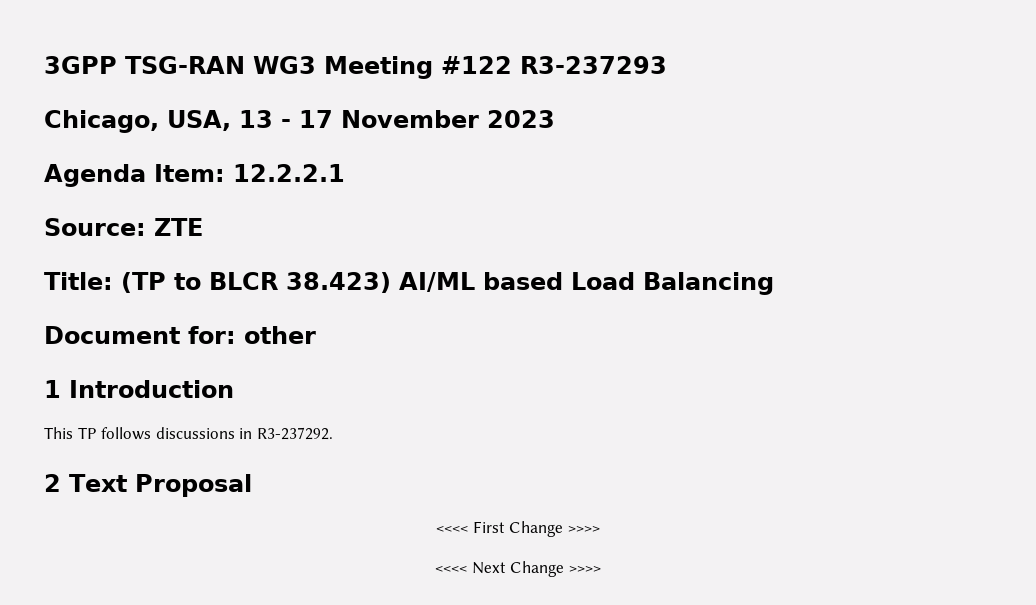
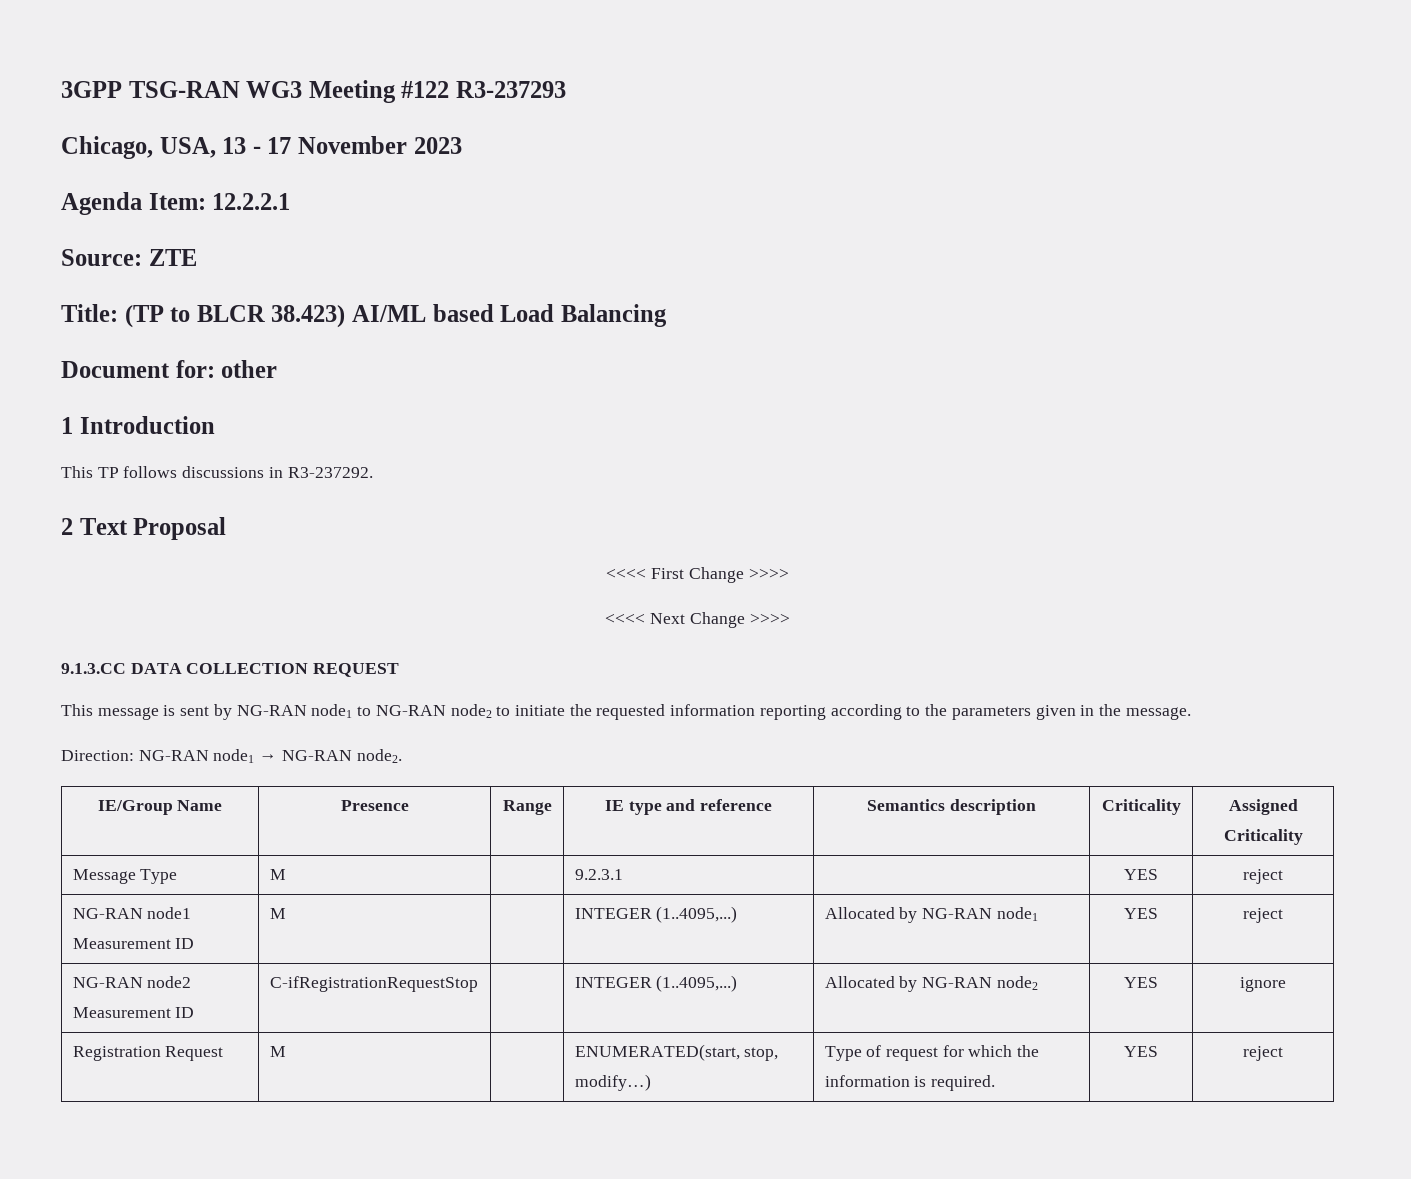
+ 9.1.3.CC DATA COLLECTION REQUEST
+ This message is sent by NG-RAN node1 to NG-RAN node2 to initiate the requested information reporting according to the parameters given in the message.
+ Direction: NG-RAN node1 → NG-RAN node2.
+ IE/Group Name | Presence | Range | IE type and reference | Semantics description | Criticality | Assigned Criticality
+ Message Type | M | | 9.2.3.1 | | YES | reject
+ NG-RAN node1 Measurement ID | M | | INTEGER (1..4095,...) | Allocated by NG-RAN node1 | YES | reject
+ NG-RAN node2 Measurement ID | C-ifRegistrationRequestStop | | INTEGER (1..4095,...) | Allocated by NG-RAN node2 | YES | ignore
+ Registration Request | M | | ENUMERATED(start, stop, modify…) | Type of request for which the information is required. | YES | reject

